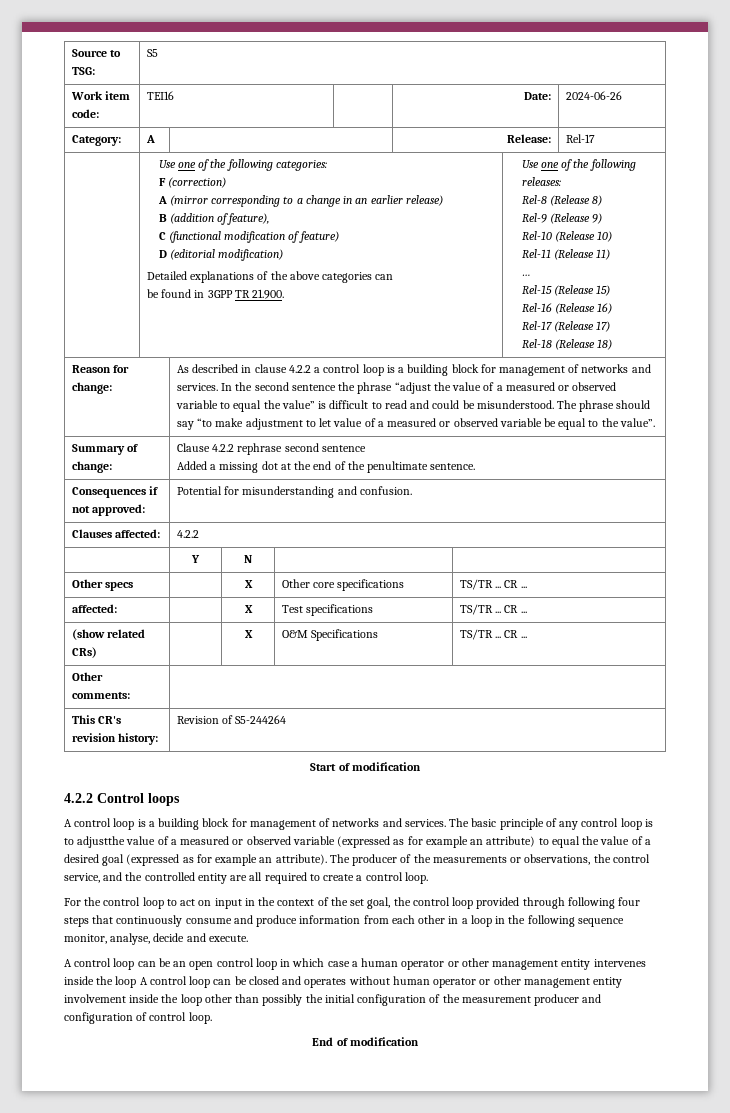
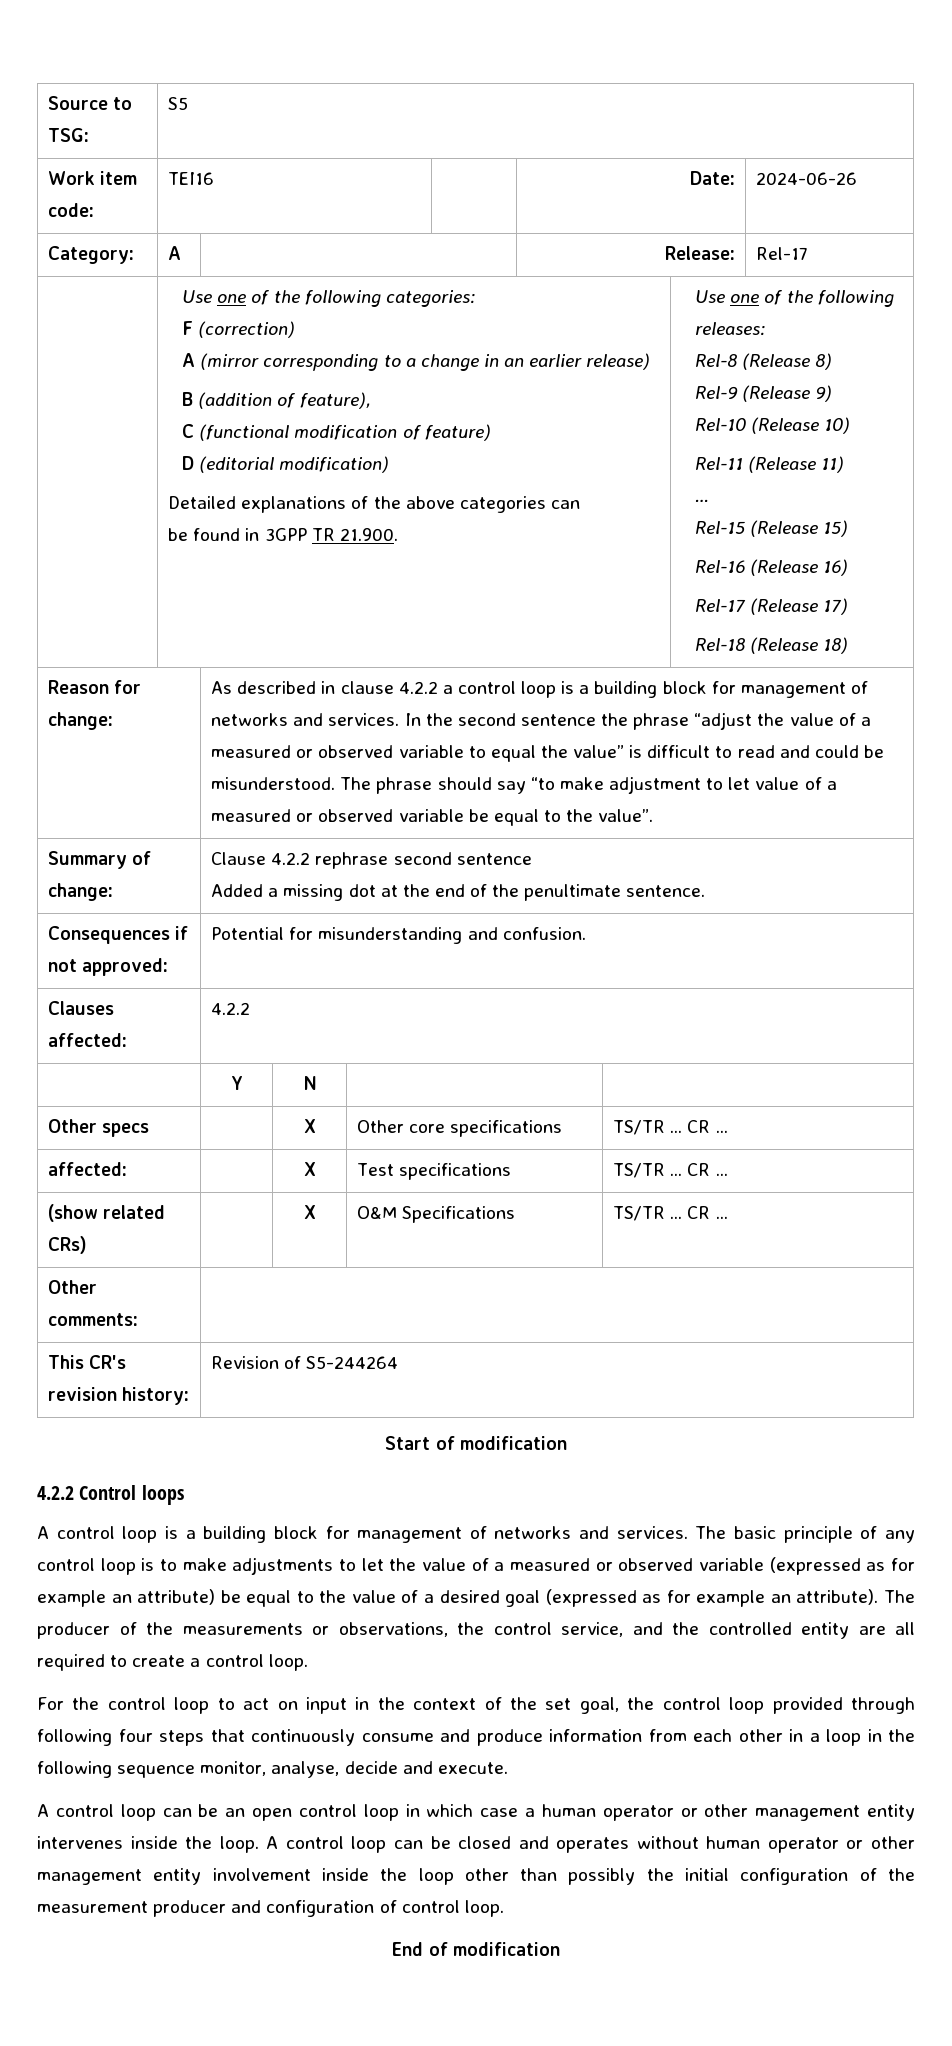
- The basic principle of any control loop is to adjustthe value of a measured or observed variable (expressed as for example an attribute) to equal the value of a desired goal (expressed as for example an attribute).
+ The basic principle of any control loop is to make adjustments to let the value of a measured or observed variable (expressed as for example an attribute) be equal to the value of a desired goal (expressed as for example an attribute).
- A control loop can be an open control loop in which case a human operator or other management entity intervenes inside the loop A control loop can be closed and operates without human operator or other management entity involvement inside the loop other than possibly the initial configuration of the measurement producer and configuration of control loop.
+ A control loop can be an open control loop in which case a human operator or other management entity intervenes inside the loop. A control loop can be closed and operates without human operator or other management entity involvement inside the loop other than possibly the initial configuration of the measurement producer and configuration of control loop.

